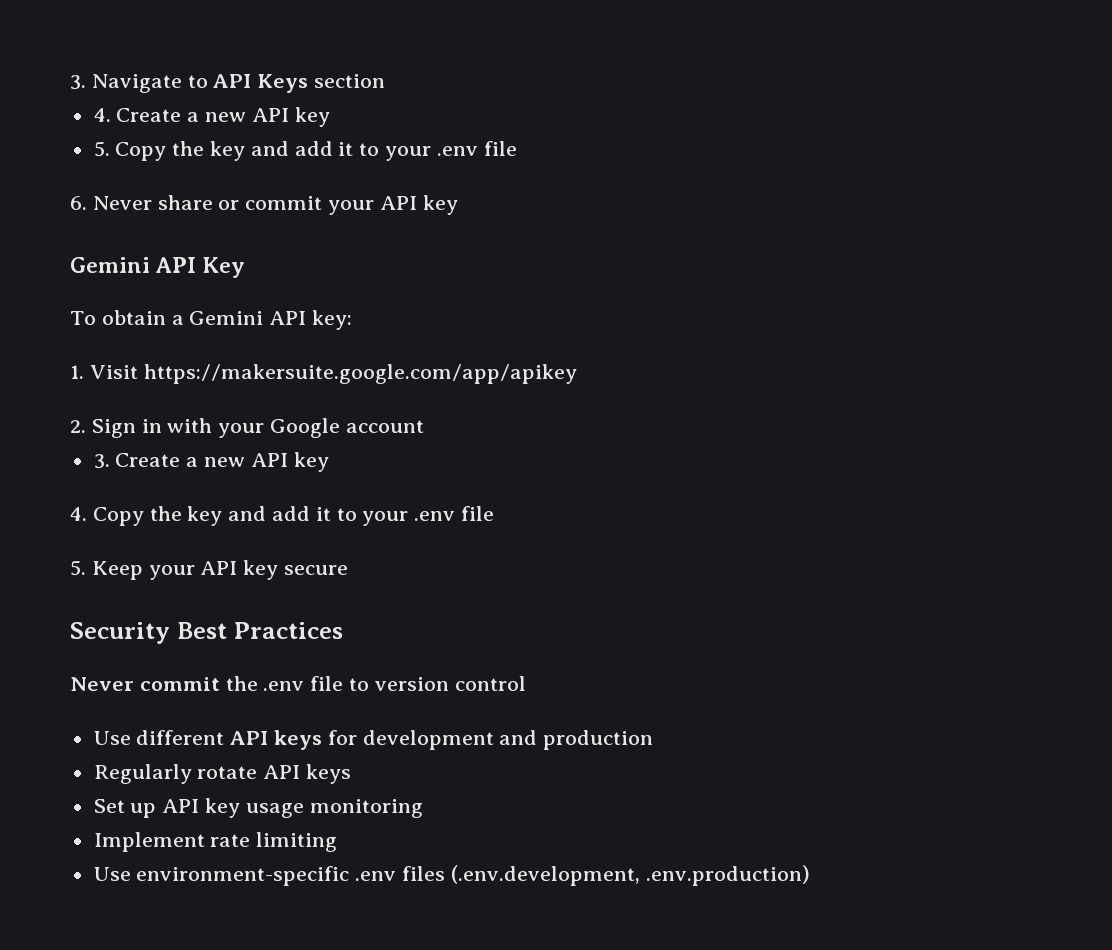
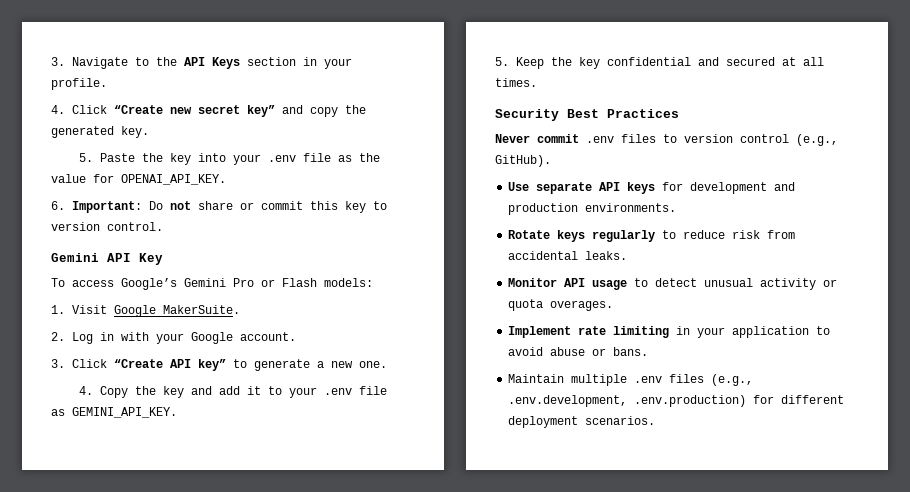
- 3. Navigate to API Keys section
- 4. Create a new API key
- 5. Copy the key and add it to your .env file
- 6. Never share or commit your API key
+ 3. Navigate to the API Keys section in your profile.
+ 4. Click “Create new secret key” and copy the generated key.
+ 5. Paste the key into your .env file as the value for OPENAI_API_KEY.
+ 6. Important: Do not share or commit this key to version control.
- To obtain a Gemini API key:
+ To access Google’s Gemini Pro or Flash models:
- 1. Visit https://makersuite.google.com/app/apikey
+ 1. Visit Google MakerSuite.
- 2. Sign in with your Google account
- 3. Create a new API key
+ 2. Log in with your Google account.
+ 3. Click “Create API key” to generate a new one.
- 4. Copy the key and add it to your .env file
+ 4. Copy the key and add it to your .env file as GEMINI_API_KEY.
- 5. Keep your API key secure
+ 5. Keep the key confidential and secured at all times.
- Never commit the .env file to version control
- Use different API keys for development and production
- Regularly rotate API keys
- Set up API key usage monitoring
- Implement rate limiting
- Use environment-specific .env files (.env.development, .env.production)
+ Never commit .env files to version control (e.g., GitHub).
+ Use separate API keys for development and production environments.
+ Rotate keys regularly to reduce risk from accidental leaks.
+ Monitor API usage to detect unusual activity or quota overages.
+ Implement rate limiting in your application to avoid abuse or bans.
+ Maintain multiple .env files (e.g., .env.development, .env.production) for different deployment scenarios.

